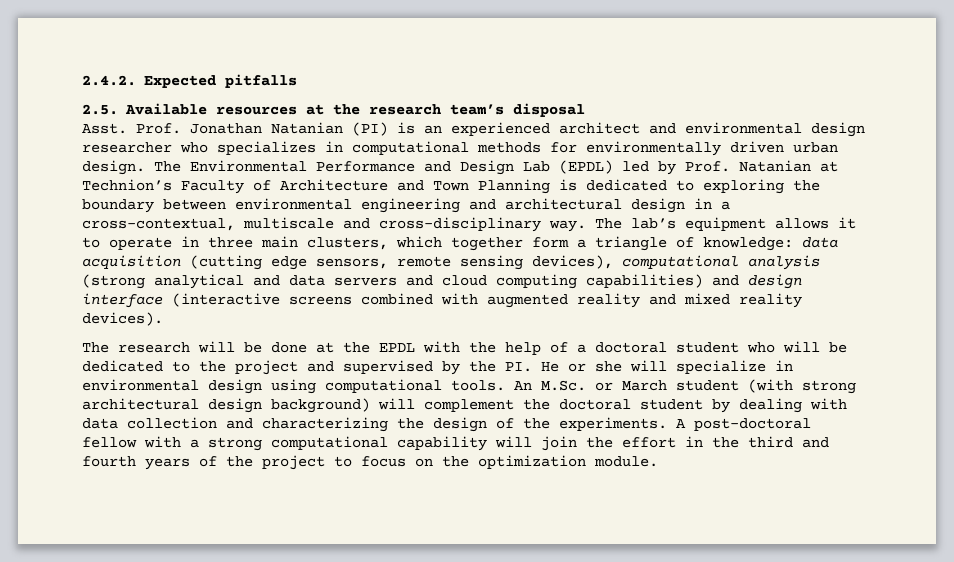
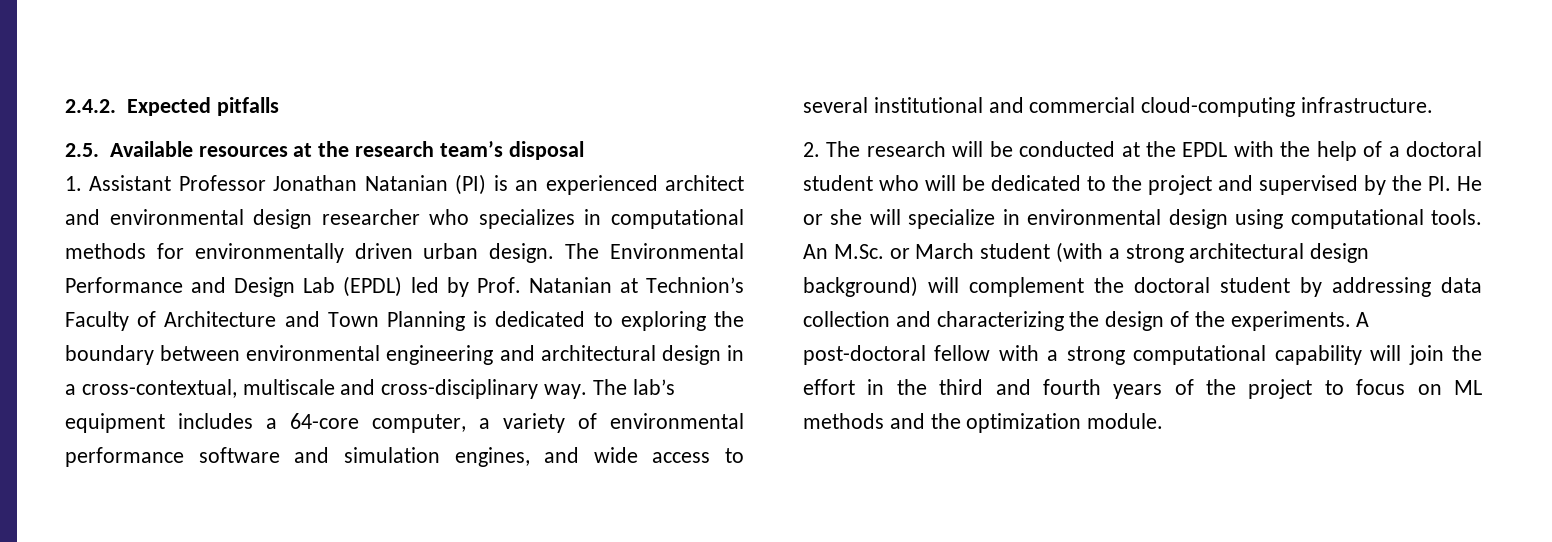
- Asst. Prof. Jonathan Natanian (PI) is an experienced architect and environmental design researcher who specializes in computational methods for environmentally driven urban design.
+ 1. Assistant Professor Jonathan Natanian (PI) is an experienced architect and environmental design researcher who specializes in computational methods for environmentally driven urban design.
- The lab’s equipment allows it to operate in three main clusters, which together form a triangle of knowledge: data acquisition (cutting edge sensors, remote sensing devices), computational analysis (strong analytical and data servers and cloud computing capabilities) and design interface (interactive screens combined with augmented reality and mixed reality devices).
- The research will be done at the EPDL with the help of a doctoral student who will be dedicated to the project and supervised by the PI. He or she will specialize in environmental design using computational tools.
+ The lab’s equipment includes a 64-core computer, a variety of environmental performance software and simulation engines, and wide access to several institutional and commercial cloud-computing infrastructure.
+ 2. The research will be conducted at the EPDL with the help of a doctoral student who will be dedicated to the project and supervised by the PI. He or she will specialize in environmental design using computational tools.
- An M.Sc. or March student (with strong architectural design background) will complement the doctoral student by dealing with data collection and characterizing the design of the experiments.
+ An M.Sc. or March student (with a strong architectural design background) will complement the doctoral student by addressing data collection and characterizing the design of the experiments.
- A post-doctoral fellow with a strong computational capability will join the effort in the third and fourth years of the project to focus on the optimization module.
+ A post-doctoral fellow with a strong computational capability will join the effort in the third and fourth years of the project to focus on ML methods and the optimization module.

